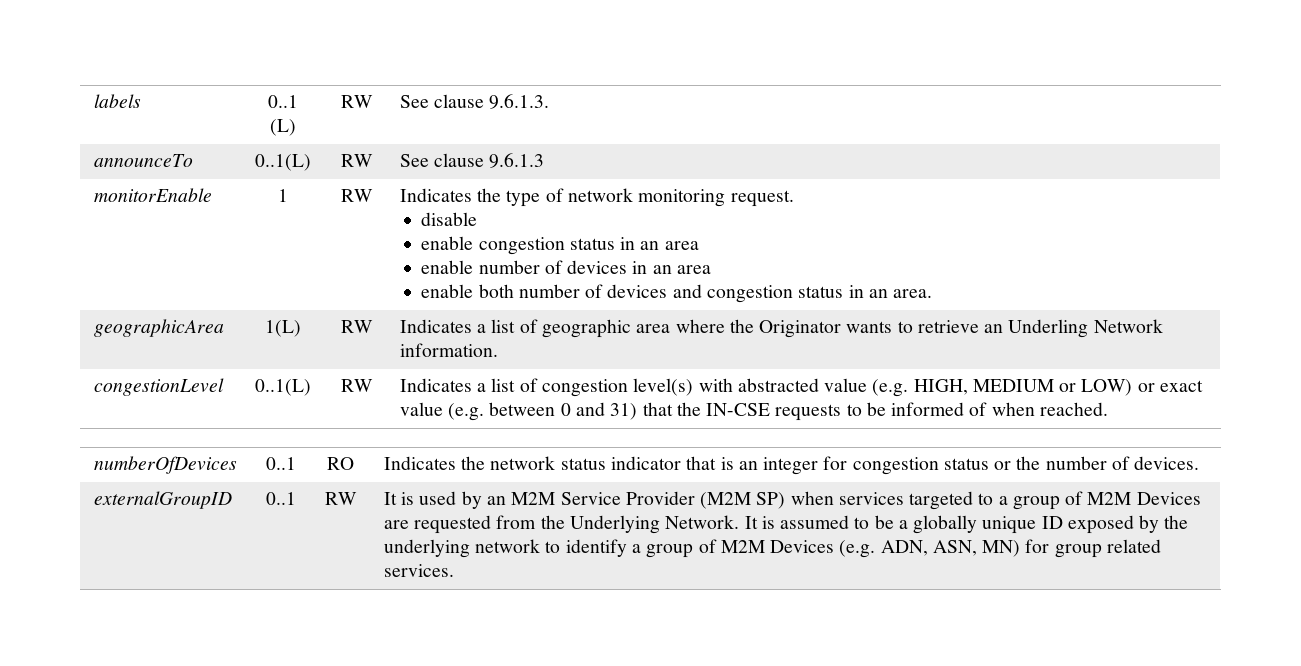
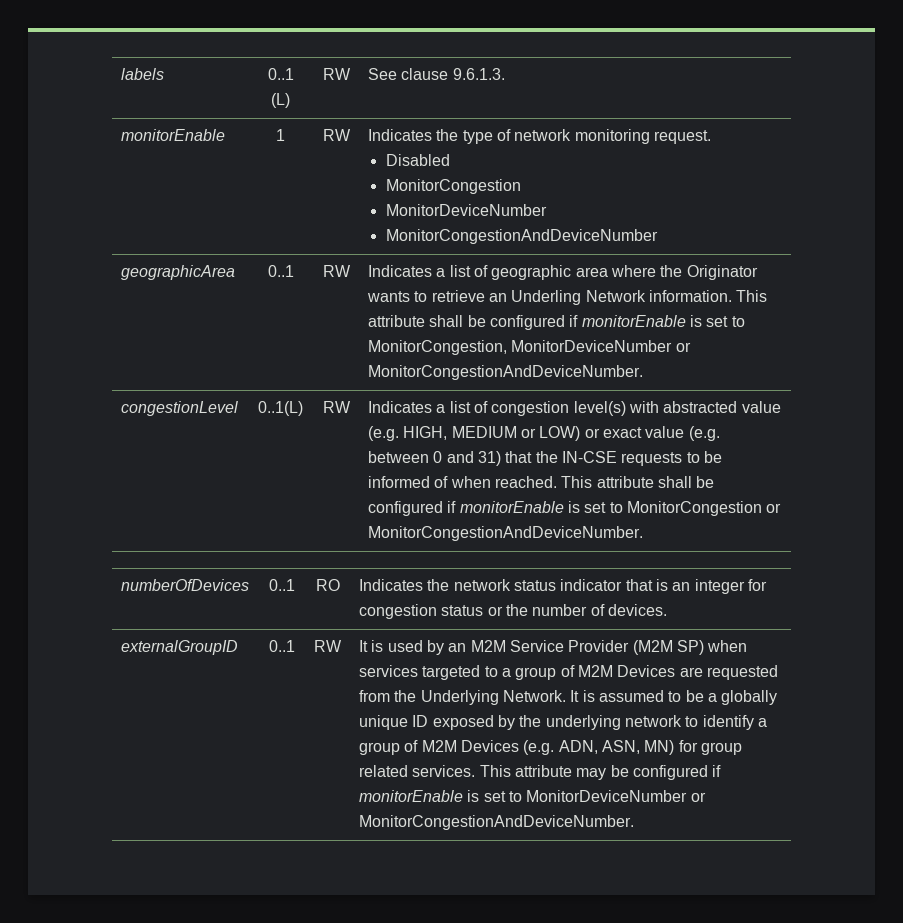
- announceTo | 0..1(L) | RW | See clause 9.6.1.3
  monitorEnable | 1 | RW | Indicates the type of network monitoring request.
- disable
- enable congestion status in an area
- enable number of devices in an area
- enable both number of devices and congestion status in an area.
+ Disabled
+ MonitorCongestion
+ MonitorDeviceNumber
+ MonitorCongestionAndDeviceNumber
- geographicArea | 1(L) | RW | Indicates a list of geographic area where the Originator wants to retrieve an Underling Network information.
+ geographicArea | 0..1 | RW | Indicates a list of geographic area where the Originator wants to retrieve an Underling Network information. This attribute shall be configured if monitorEnable is set to MonitorCongestion, MonitorDeviceNumber or MonitorCongestionAndDeviceNumber.
+ This attribute shall be configured if monitorEnable is set to MonitorCongestion or MonitorCongestionAndDeviceNumber.
+ This attribute may be configured if monitorEnable is set to MonitorDeviceNumber or MonitorCongestionAndDeviceNumber.

